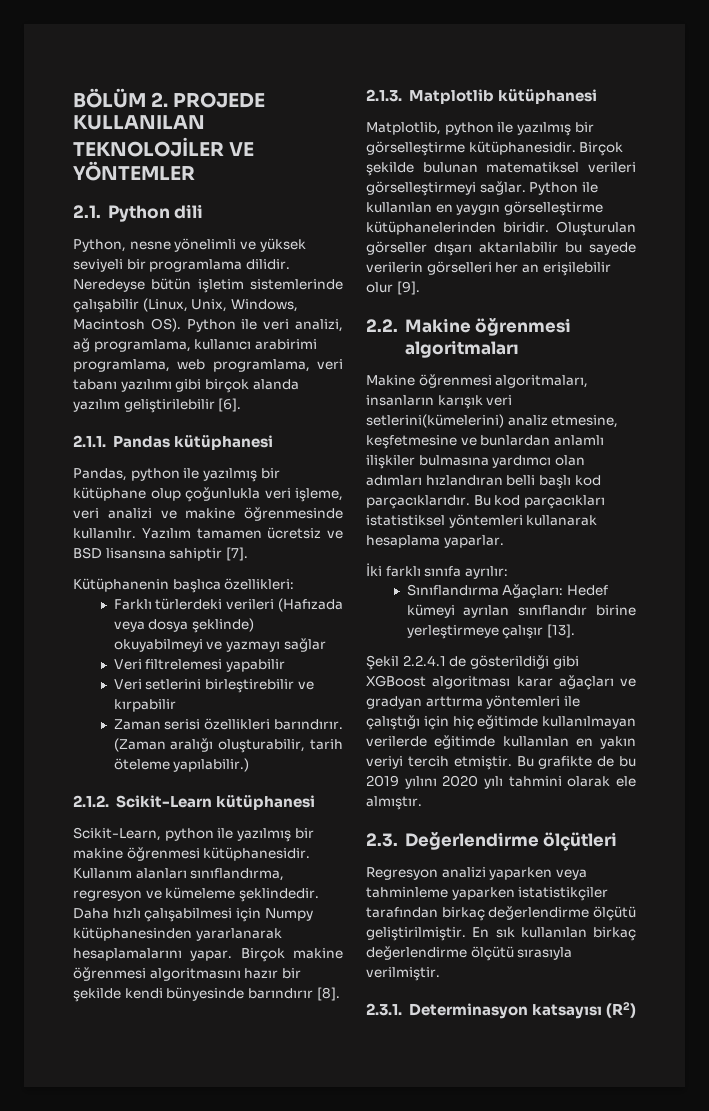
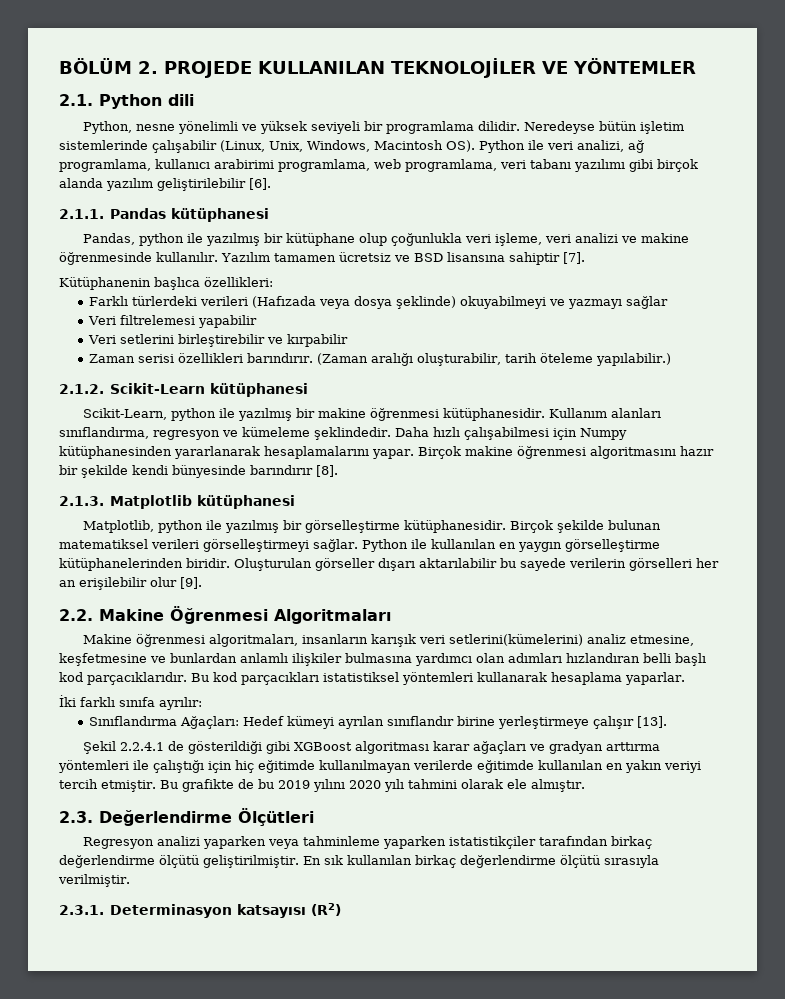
- 2.2. Makine öğrenmesi algoritmaları
+ 2.2. Makine Öğrenmesi Algoritmaları
- 2.3. Değerlendirme ölçütleri
+ 2.3. Değerlendirme Ölçütleri

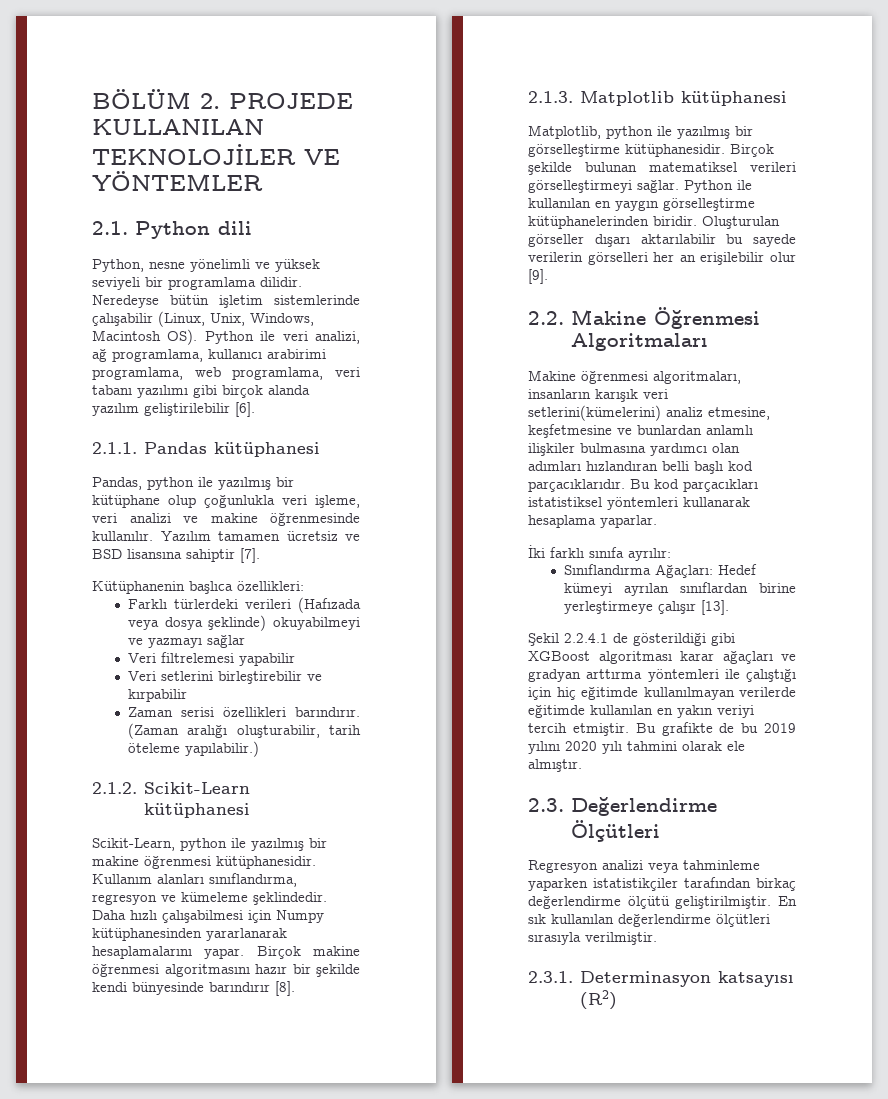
- Sınıflandırma Ağaçları: Hedef kümeyi ayrılan sınıflandır birine yerleştirmeye çalışır [13].
+ Sınıflandırma Ağaçları: Hedef kümeyi ayrılan sınıflardan birine yerleştirmeye çalışır [13].
- Regresyon analizi yaparken veya tahminleme yaparken istatistikçiler tarafından birkaç değerlendirme ölçütü geliştirilmiştir.
+ Regresyon analizi veya tahminleme yaparken istatistikçiler tarafından birkaç değerlendirme ölçütü geliştirilmiştir.
- En sık kullanılan birkaç değerlendirme ölçütü sırasıyla verilmiştir.
+ En sık kullanılan değerlendirme ölçütleri sırasıyla verilmiştir.

